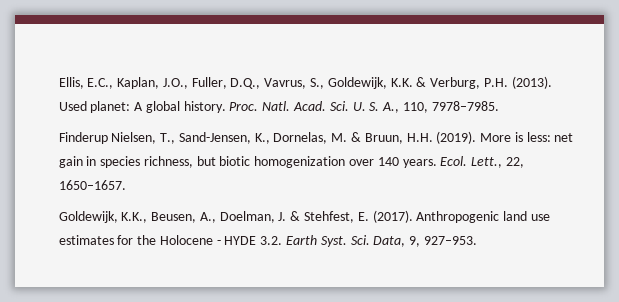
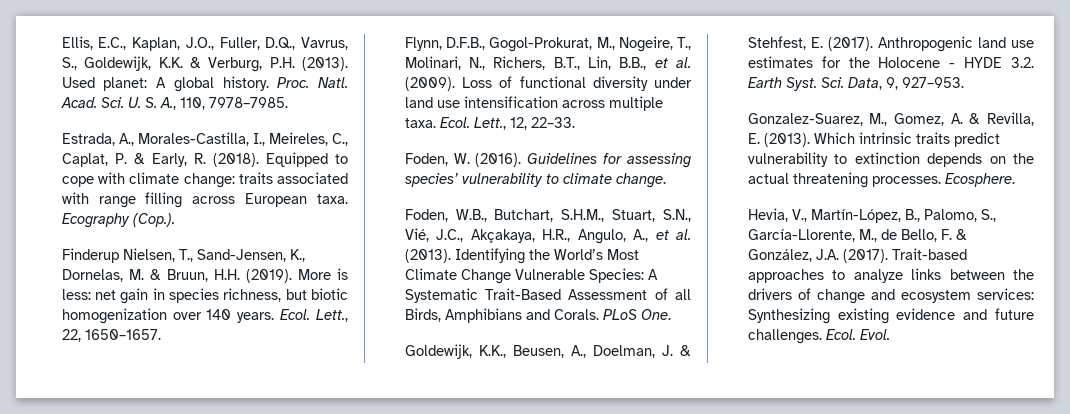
+ Estrada, A., Morales-Castilla, I., Meireles, C., Caplat, P. & Early, R. (2018). Equipped to cope with climate change: traits associated with range filling across European taxa. Ecography (Cop.).
+ Flynn, D.F.B., Gogol-Prokurat, M., Nogeire, T., Molinari, N., Richers, B.T., Lin, B.B., et al. (2009). Loss of functional diversity under land use intensification across multiple taxa. Ecol. Lett., 12, 22–33.
+ Foden, W. (2016). Guidelines for assessing species’ vulnerability to climate change.
+ Foden, W.B., Butchart, S.H.M., Stuart, S.N., Vié, J.C., Akçakaya, H.R., Angulo, A., et al. (2013). Identifying the World’s Most Climate Change Vulnerable Species: A Systematic Trait-Based Assessment of all Birds, Amphibians and Corals. PLoS One.
+ Gonzalez-Suarez, M., Gomez, A. & Revilla, E. (2013). Which intrinsic traits predict vulnerability to extinction depends on the actual threatening processes. Ecosphere.
+ Hevia, V., Martín-López, B., Palomo, S., García-Llorente, M., de Bello, F. & González, J.A. (2017). Trait-based approaches to analyze links between the drivers of change and ecosystem services: Synthesizing existing evidence and future challenges. Ecol. Evol.

